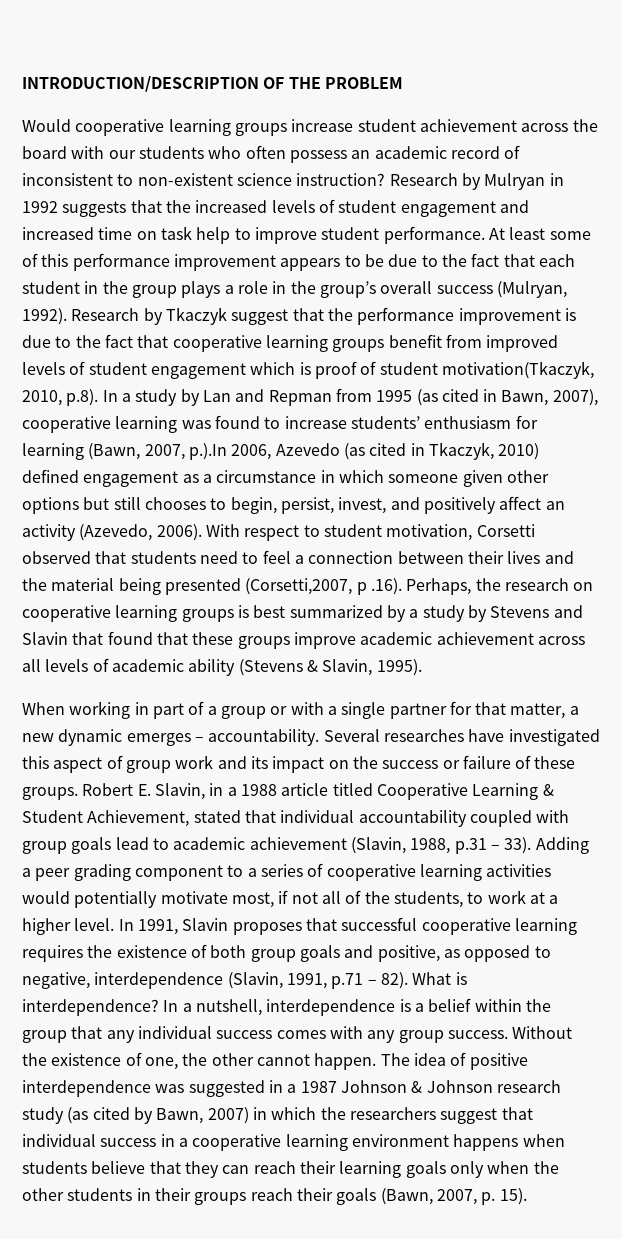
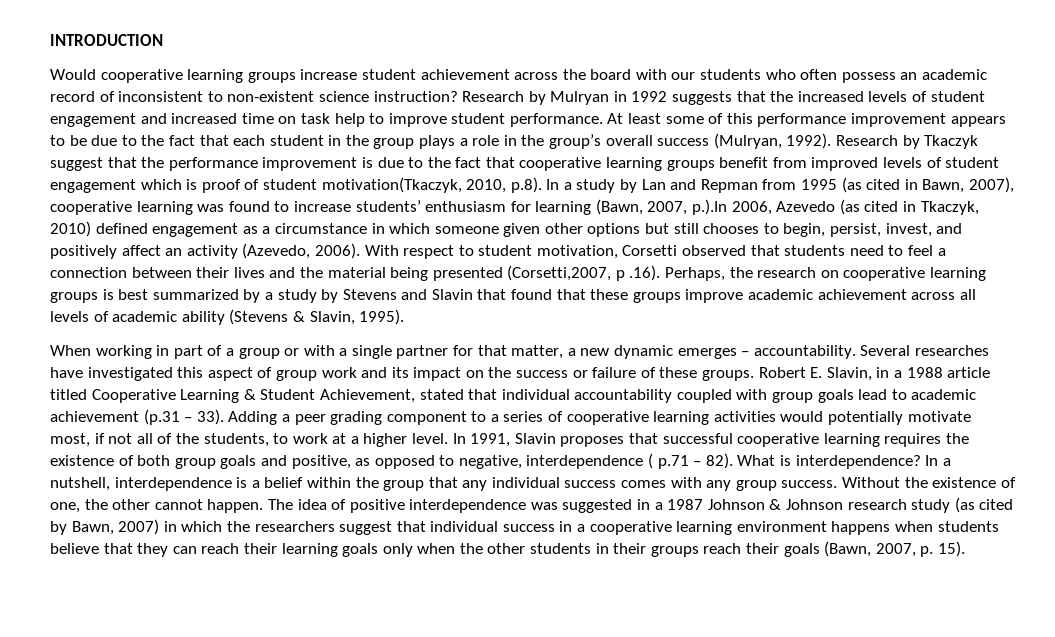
- INTRODUCTION/DESCRIPTION OF THE PROBLEM
+ INTRODUCTION
- Robert E. Slavin, in a 1988 article titled Cooperative Learning & Student Achievement, stated that individual accountability coupled with group goals lead to academic achievement (Slavin, 1988, p.31 – 33).
+ Robert E. Slavin, in a 1988 article titled Cooperative Learning & Student Achievement, stated that individual accountability coupled with group goals lead to academic achievement (p.31 – 33).
- In 1991, Slavin proposes that successful cooperative learning requires the existence of both group goals and positive, as opposed to negative, interdependence (Slavin, 1991, p.71 – 82).
+ In 1991, Slavin proposes that successful cooperative learning requires the existence of both group goals and positive, as opposed to negative, interdependence ( p.71 – 82).

